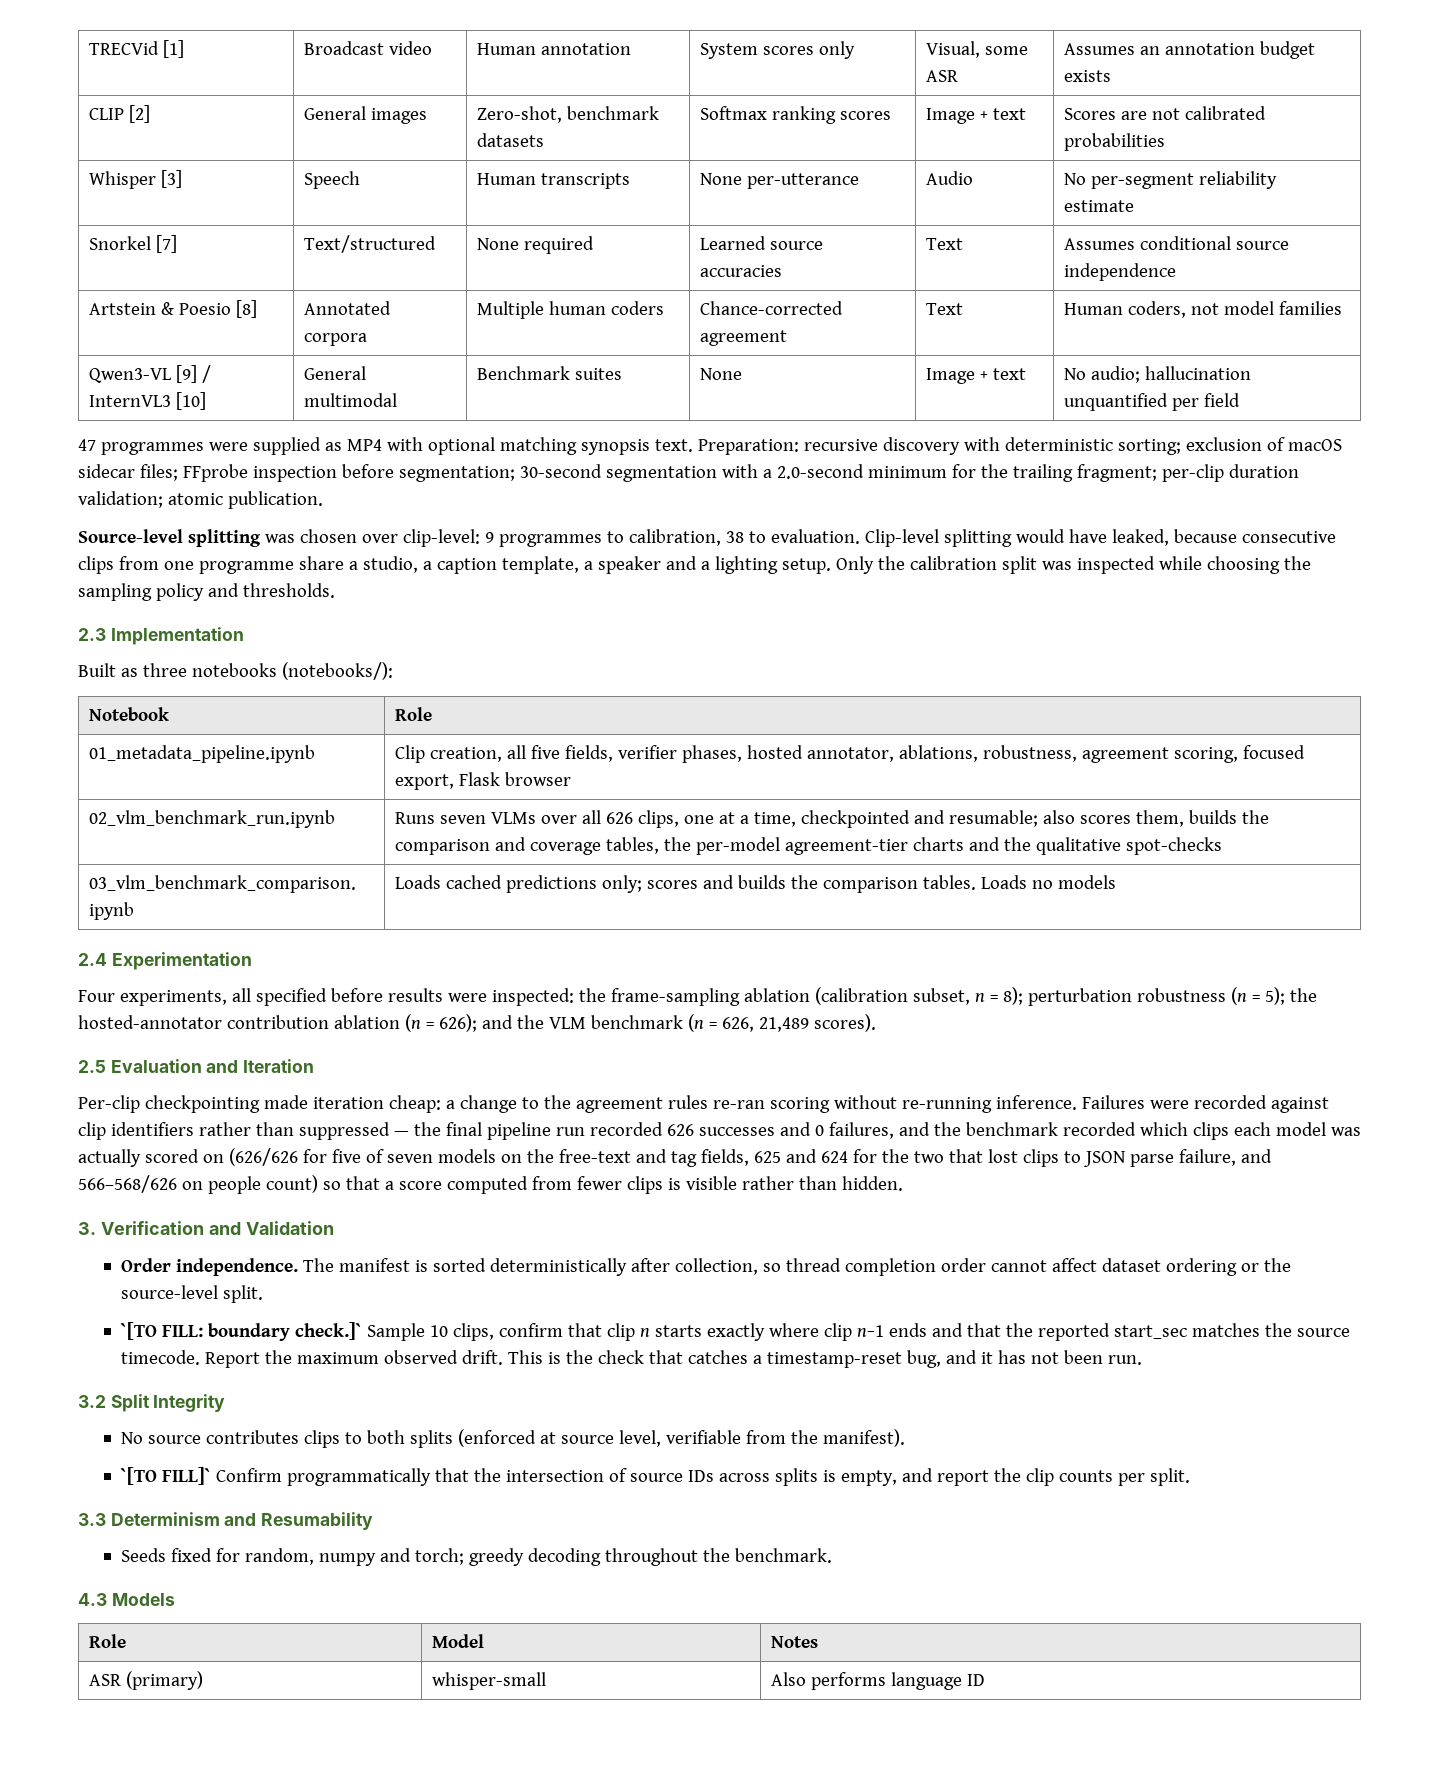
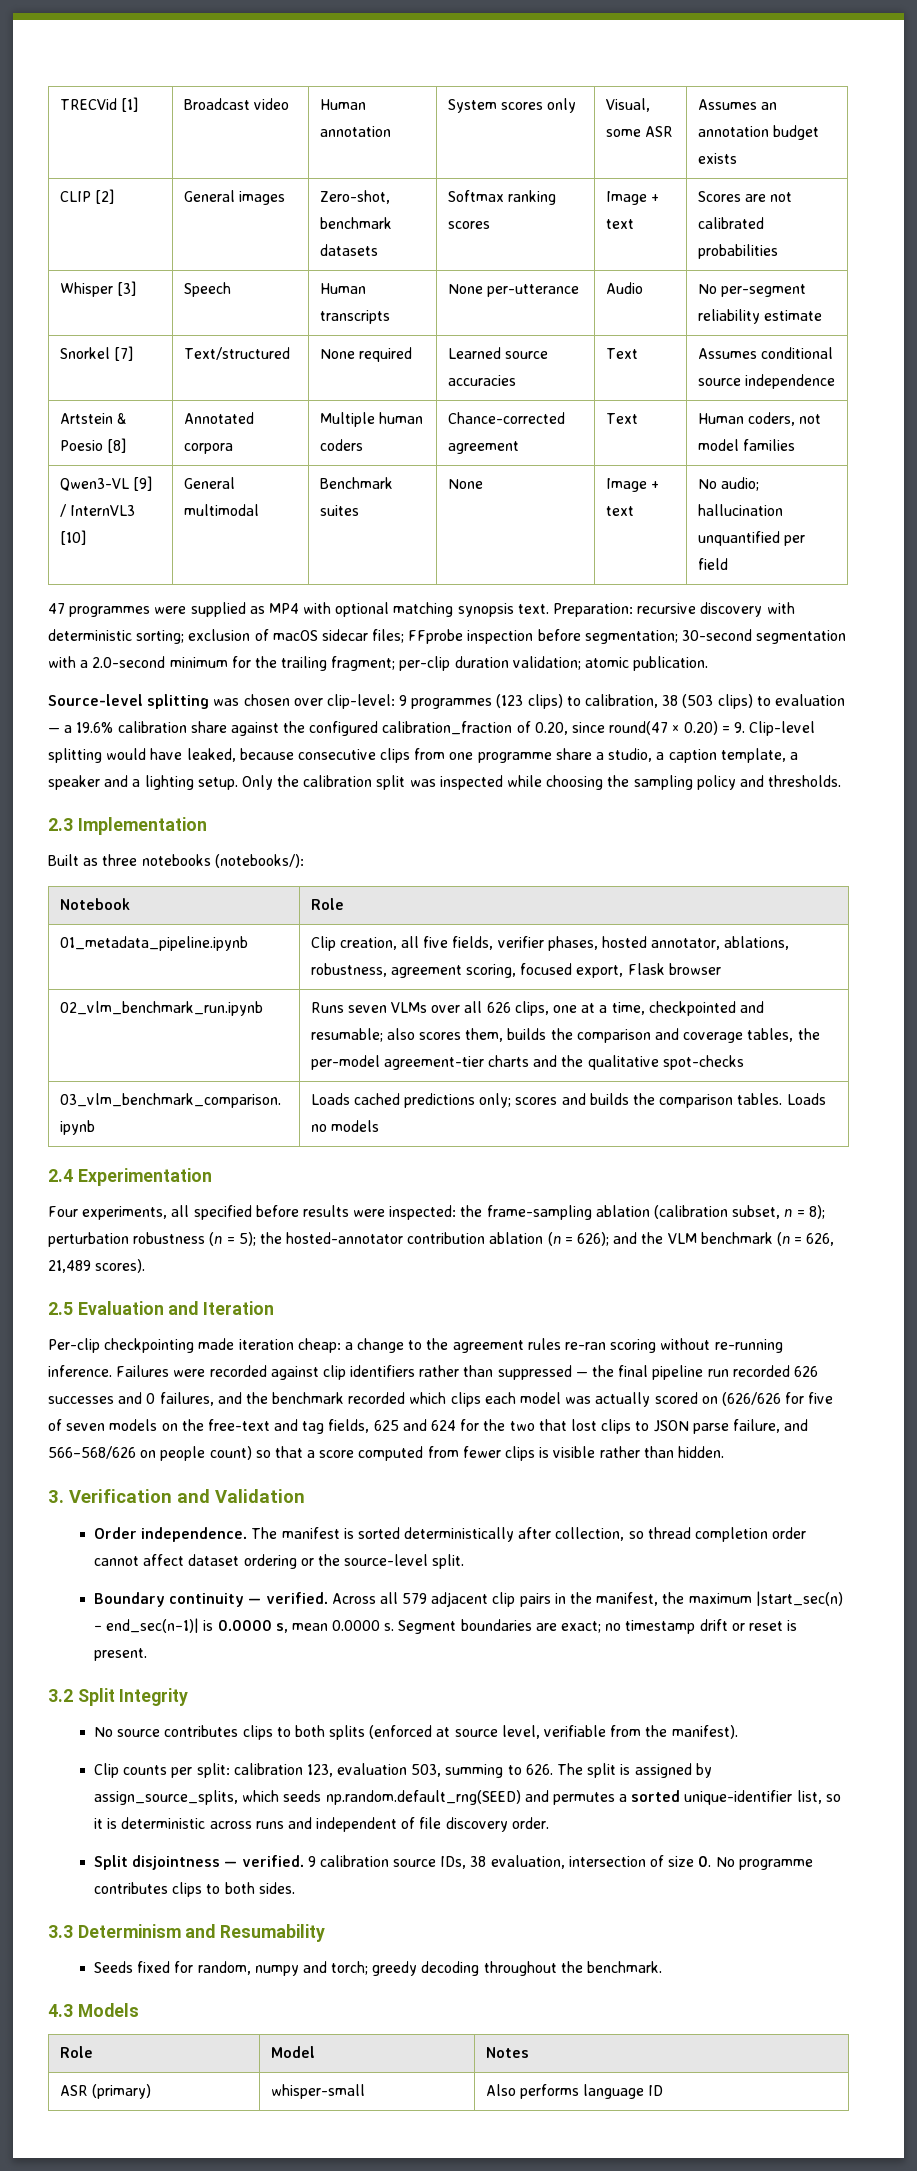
- Source-level splitting was chosen over clip-level: 9 programmes to calibration, 38 to evaluation. Clip-level splitting would have leaked, because consecutive clips from one programme share a studio, a caption template, a speaker and a lighting setup.
+ Source-level splitting was chosen over clip-level: 9 programmes (123 clips) to calibration, 38 (503 clips) to evaluation — a 19.6% calibration share against the configured calibration_fraction of 0.20, since round(47 × 0.20) = 9. Clip-level splitting would have leaked, because consecutive clips from one programme share a studio, a caption template, a speaker and a lighting setup.
- `[TO FILL: boundary check.]` Sample 10 clips, confirm that clip n starts exactly where clip n−1 ends and that the reported start_sec matches the source timecode. Report the maximum observed drift. This is the check that catches a timestamp-reset bug, and it has not been run.
+ Boundary continuity — verified. Across all 579 adjacent clip pairs in the manifest, the maximum |start_sec(n) − end_sec(n−1)| is 0.0000 s, mean 0.0000 s. Segment boundaries are exact; no timestamp drift or reset is present.
- `[TO FILL]` Confirm programmatically that the intersection of source IDs across splits is empty, and report the clip counts per split.
+ Clip counts per split: calibration 123, evaluation 503, summing to 626. The split is assigned by assign_source_splits, which seeds np.random.default_rng(SEED) and permutes a sorted unique-identifier list, so it is deterministic across runs and independent of file discovery order.
+ Split disjointness — verified. 9 calibration source IDs, 38 evaluation, intersection of size 0. No programme contributes clips to both sides.

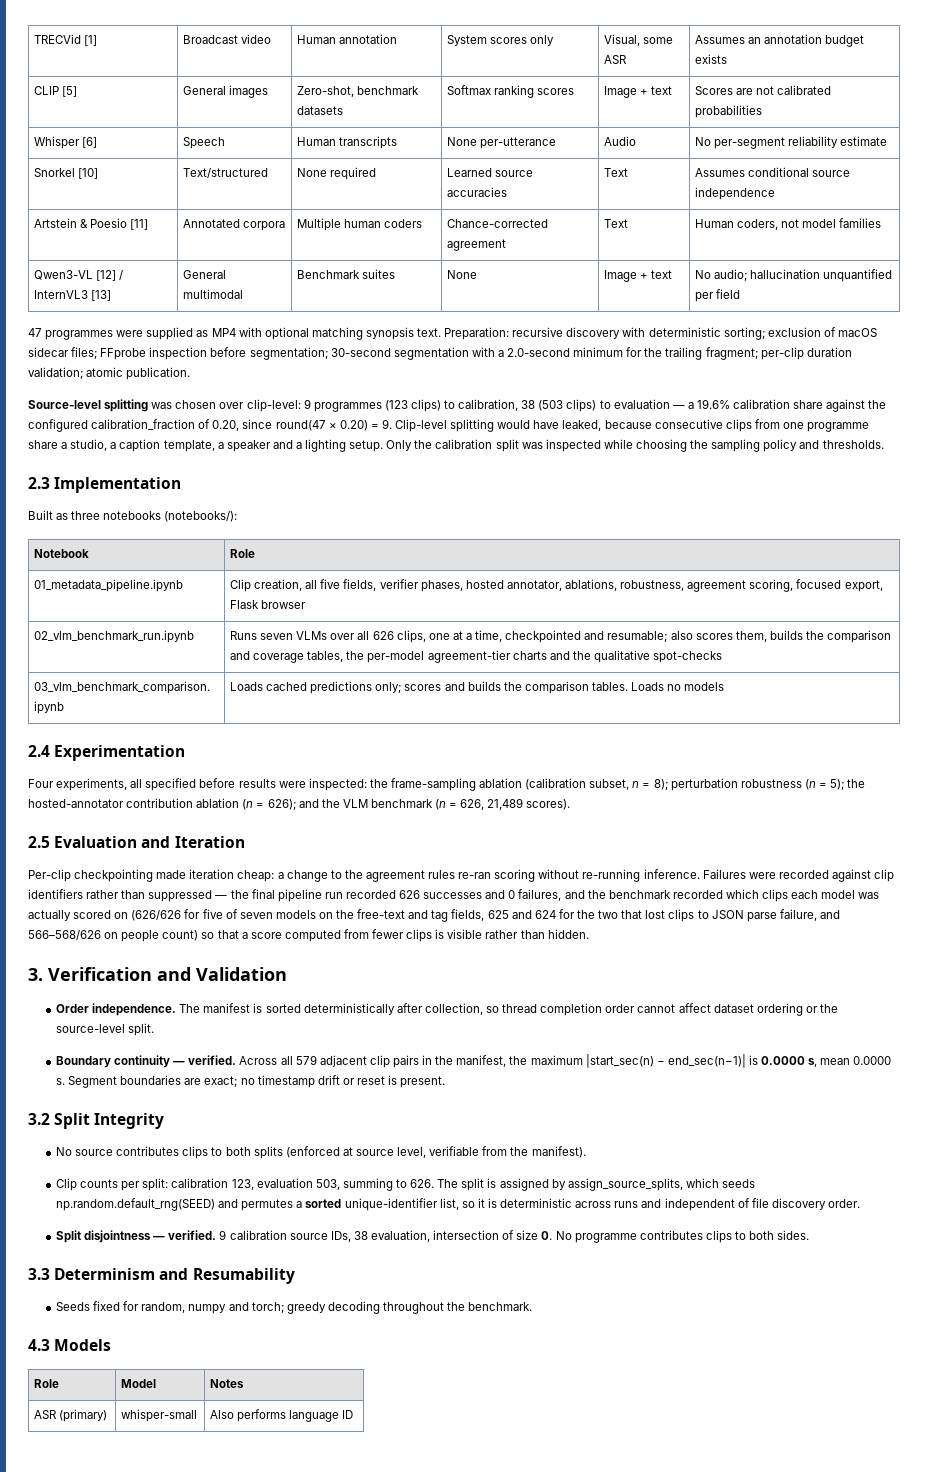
- CLIP [2] | General images | Zero-shot, benchmark datasets | Softmax ranking scores | Image + text | Scores are not calibrated probabilities
+ CLIP [5] | General images | Zero-shot, benchmark datasets | Softmax ranking scores | Image + text | Scores are not calibrated probabilities
- Whisper [3] | Speech | Human transcripts | None per-utterance | Audio | No per-segment reliability estimate
+ Whisper [6] | Speech | Human transcripts | None per-utterance | Audio | No per-segment reliability estimate
- Snorkel [7] | Text/structured | None required | Learned source accuracies | Text | Assumes conditional source independence
+ Snorkel [10] | Text/structured | None required | Learned source accuracies | Text | Assumes conditional source independence
- Artstein & Poesio [8] | Annotated corpora | Multiple human coders | Chance-corrected agreement | Text | Human coders, not model families
+ Artstein & Poesio [11] | Annotated corpora | Multiple human coders | Chance-corrected agreement | Text | Human coders, not model families
- Qwen3-VL [9] / InternVL3 [10] | General multimodal | Benchmark suites | None | Image + text | No audio; hallucination unquantified per field
+ Qwen3-VL [12] / InternVL3 [13] | General multimodal | Benchmark suites | None | Image + text | No audio; hallucination unquantified per field

